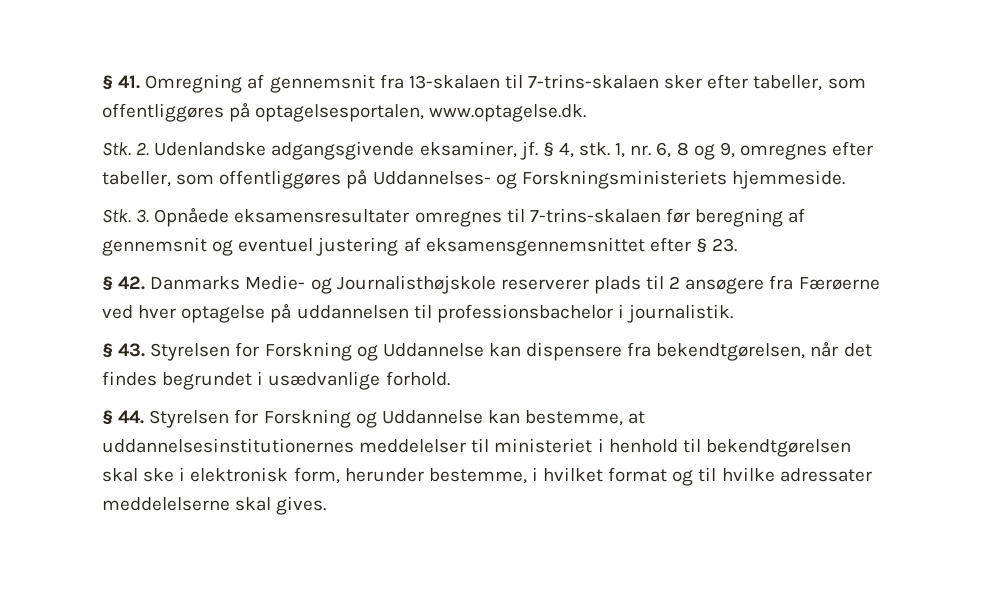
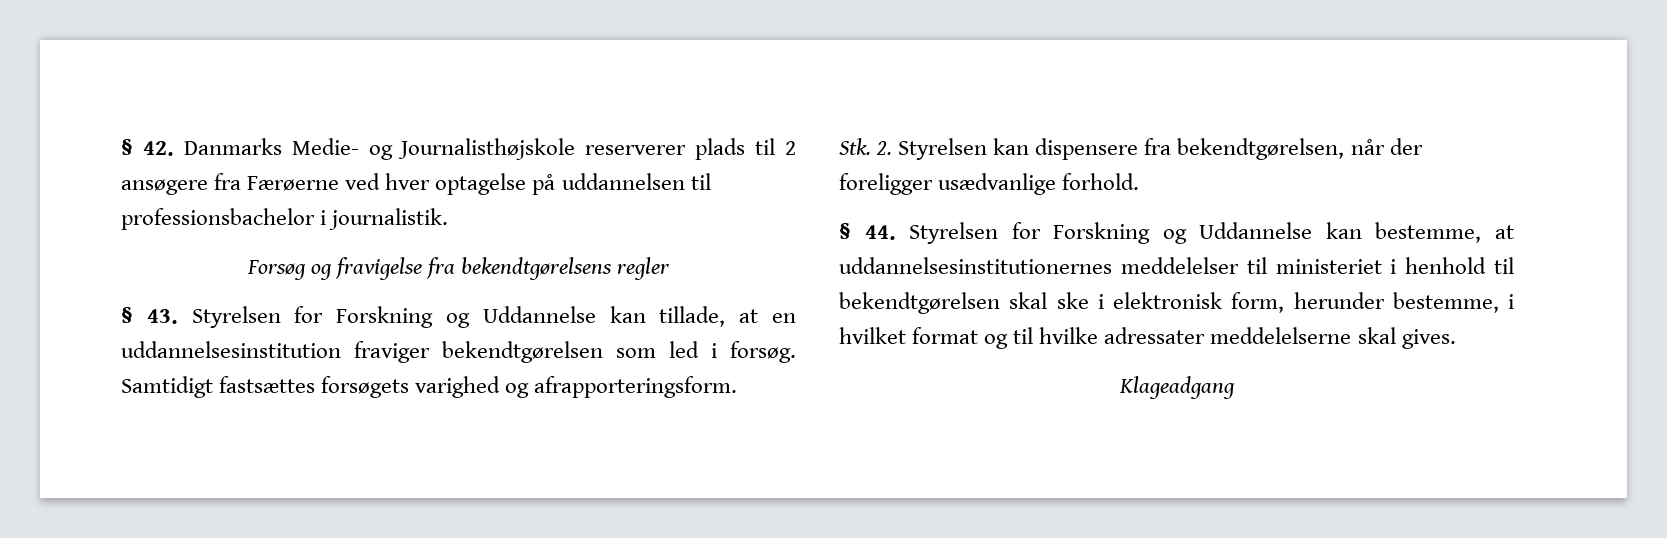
- § 41. Omregning af gennemsnit fra 13-skalaen til 7-trins-skalaen sker efter tabeller, som offentliggøres på optagelsesportalen, www.optagelse.dk.
- Stk. 2. Udenlandske adgangsgivende eksaminer, jf. § 4, stk. 1, nr. 6, 8 og 9, omregnes efter tabeller, som offentliggøres på Uddannelses- og Forskningsministeriets hjemmeside.
- Stk. 3. Opnåede eksamensresultater omregnes til 7-trins-skalaen før beregning af gennemsnit og eventuel justering af eksamensgennemsnittet efter § 23.
+ Forsøg og fravigelse fra bekendtgørelsens regler
- § 43. Styrelsen for Forskning og Uddannelse kan dispensere fra bekendtgørelsen, når det findes begrundet i usædvanlige forhold.
+ § 43. Styrelsen for Forskning og Uddannelse kan tillade, at en uddannelsesinstitution fraviger bekendtgørelsen som led i forsøg. Samtidigt fastsættes forsøgets varighed og afrapporteringsform.
+ Stk. 2. Styrelsen kan dispensere fra bekendtgørelsen, når der foreligger usædvanlige forhold.
+ Klageadgang

